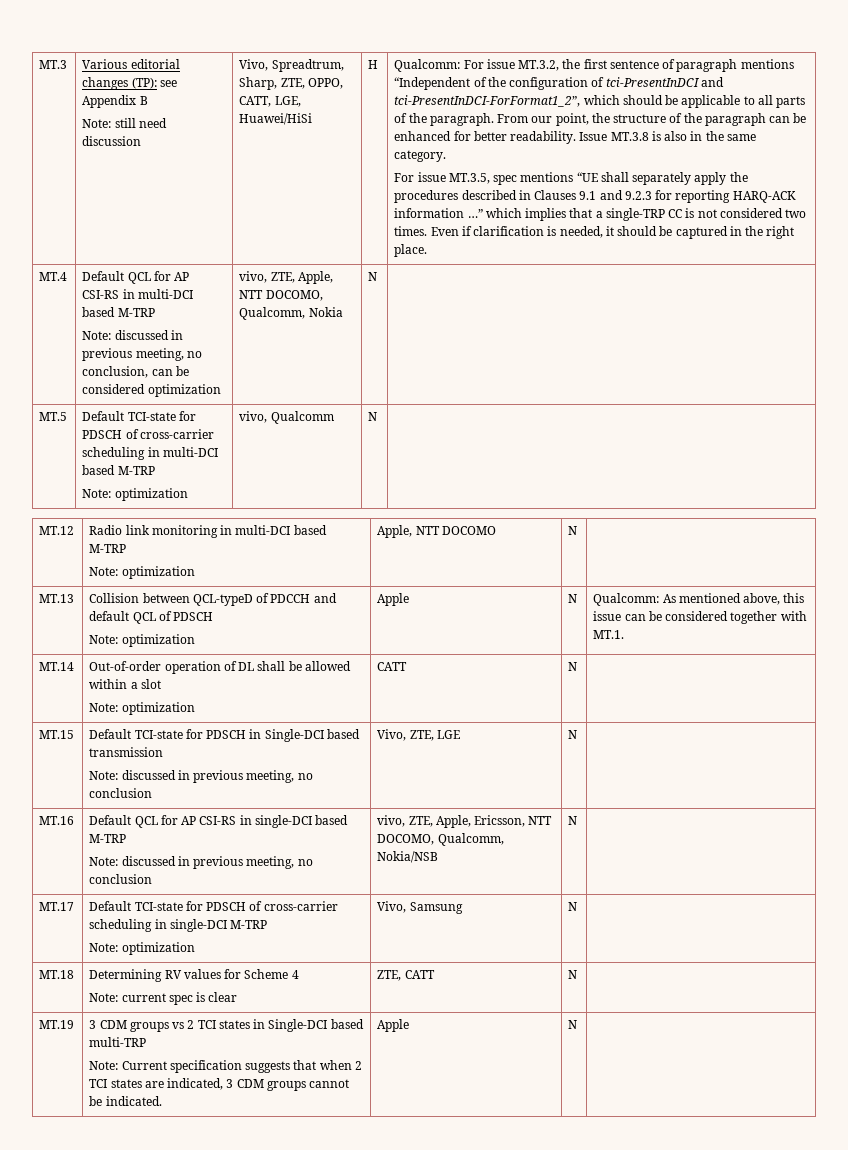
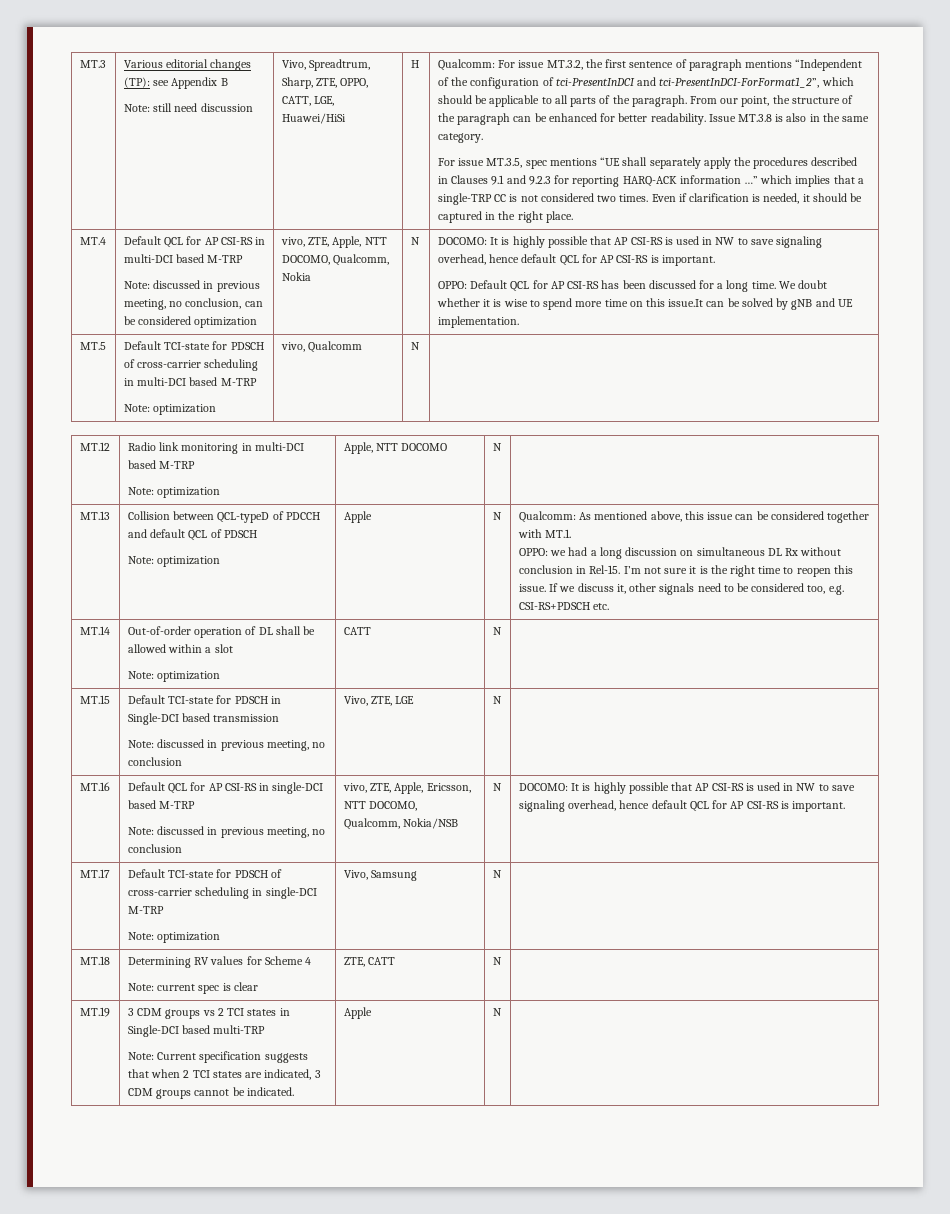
- vivo, ZTE, Apple, NTT DOCOMO, Qualcomm, Nokia | N
+ vivo, ZTE, Apple, NTT DOCOMO, Qualcomm, Nokia | N | DOCOMO: It is highly possible that AP CSI-RS is used in NW to save signaling overhead, hence default QCL for AP CSI-RS is important.
+ OPPO: Default QCL for AP CSI-RS has been discussed for a long time. We doubt whether it is wise to spend more time on this issue.It can be solved by gNB and UE implementation.
+ OPPO: we had a long discussion on simultaneous DL Rx without conclusion in Rel-15. I’m not sure it is the right time to reopen this issue. If we discuss it, other signals need to be considered too, e.g. CSI-RS+PDSCH etc.
- vivo, ZTE, Apple, Ericsson, NTT DOCOMO, Qualcomm, Nokia/NSB | N
+ vivo, ZTE, Apple, Ericsson, NTT DOCOMO, Qualcomm, Nokia/NSB | N | DOCOMO: It is highly possible that AP CSI-RS is used in NW to save signaling overhead, hence default QCL for AP CSI-RS is important.

